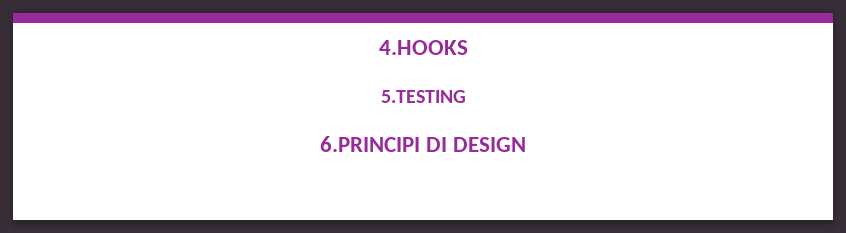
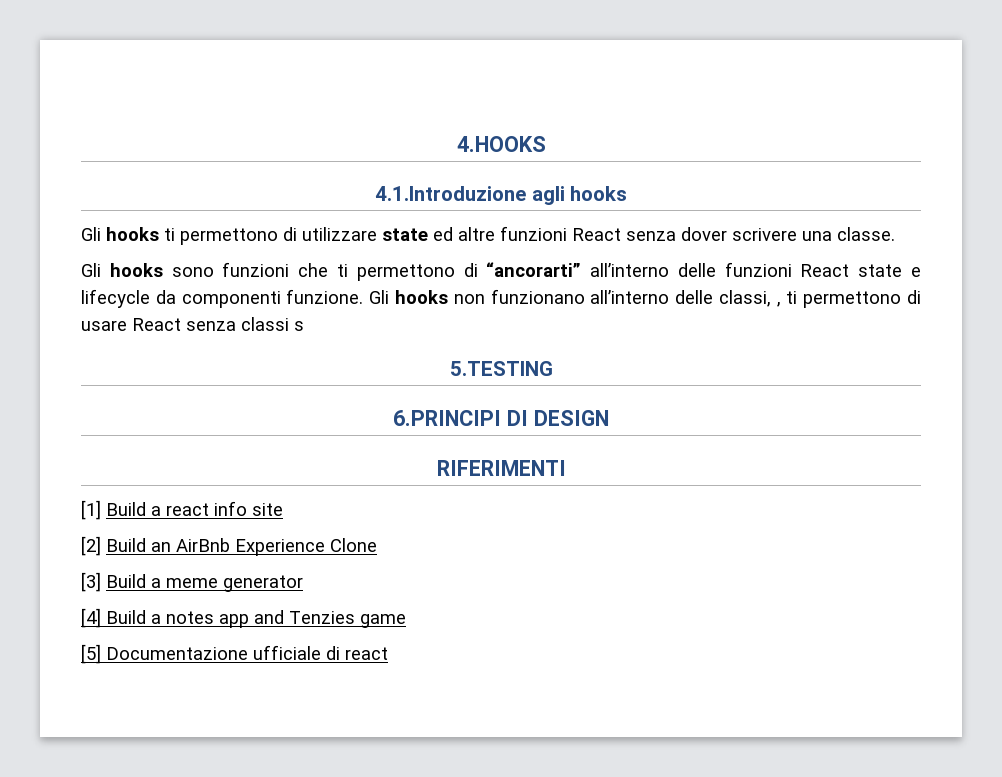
+ 4.1.Introduzione agli hooks
+ Gli hooks ti permettono di utilizzare state ed altre funzioni React senza dover scrivere una classe.
+ Gli hooks sono funzioni che ti permettono di “ancorarti” all’interno delle funzioni React state e lifecycle da componenti funzione. Gli hooks non funzionano all’interno delle classi, , ti permettono di usare React senza classi s
  5.TESTING
  6.PRINCIPI DI DESIGN
+ RIFERIMENTI
+ [1] Build a react info site
+ [2] Build an AirBnb Experience Clone
+ [3] Build a meme generator
+ [4] Build a notes app and Tenzies game
+ [5] Documentazione ufficiale di react

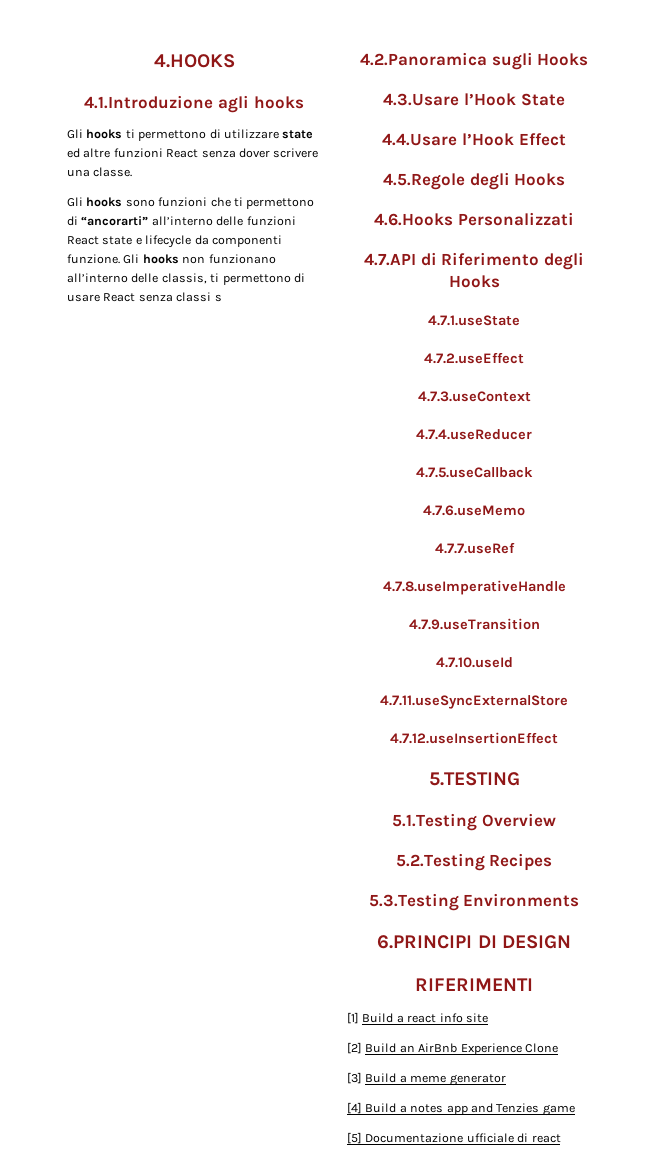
- Gli hooks non funzionano all’interno delle classi, , ti permettono di usare React senza classi s
+ Gli hooks non funzionano all’interno delle classis, ti permettono di usare React senza classi s
+ 4.2.Panoramica sugli Hooks
+ 4.3.Usare l’Hook State
+ 4.4.Usare l’Hook Effect
+ 4.5.Regole degli Hooks
+ 4.6.Hooks Personalizzati
+ 4.7.API di Riferimento degli Hooks
+ 4.7.1.useState
+ 4.7.2.useEffect
+ 4.7.3.useContext
+ 4.7.4.useReducer
+ 4.7.5.useCallback
+ 4.7.6.useMemo
+ 4.7.7.useRef
+ 4.7.8.useImperativeHandle
+ 4.7.9.useTransition
+ 4.7.10.useId
+ 4.7.11.useSyncExternalStore
+ 4.7.12.useInsertionEffect
  5.TESTING
+ 5.1.Testing Overview
+ 5.2.Testing Recipes
+ 5.3.Testing Environments

